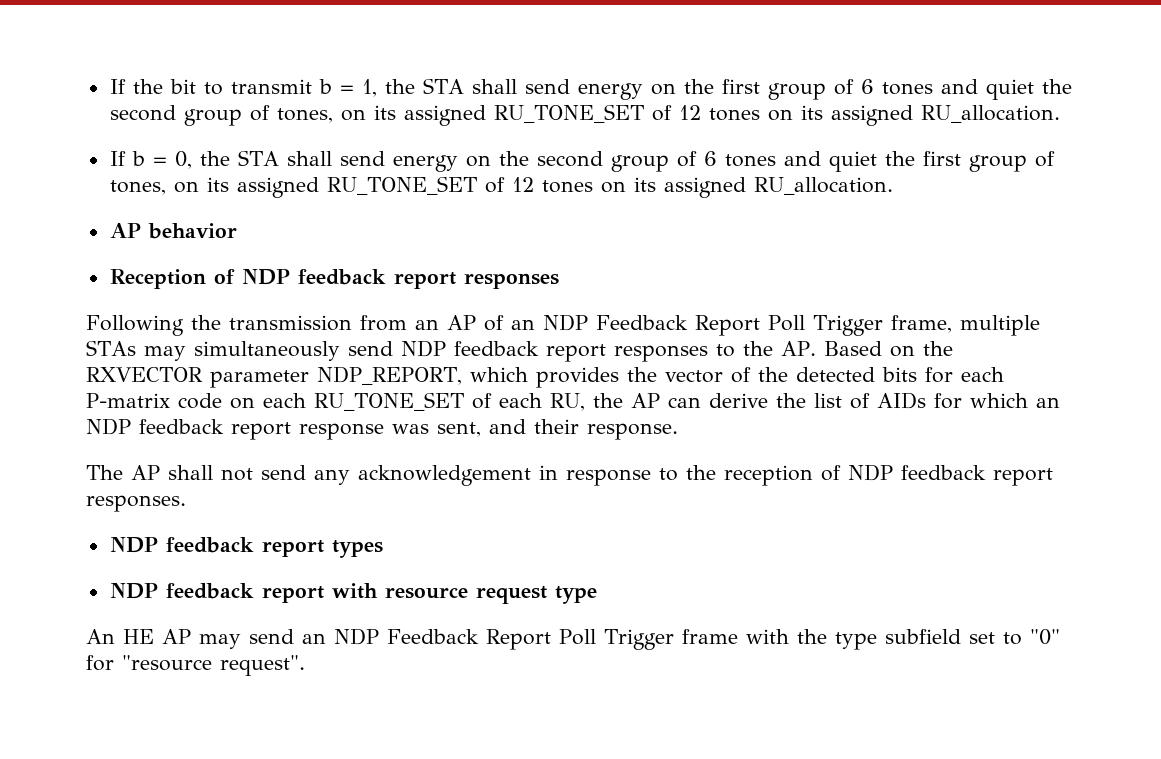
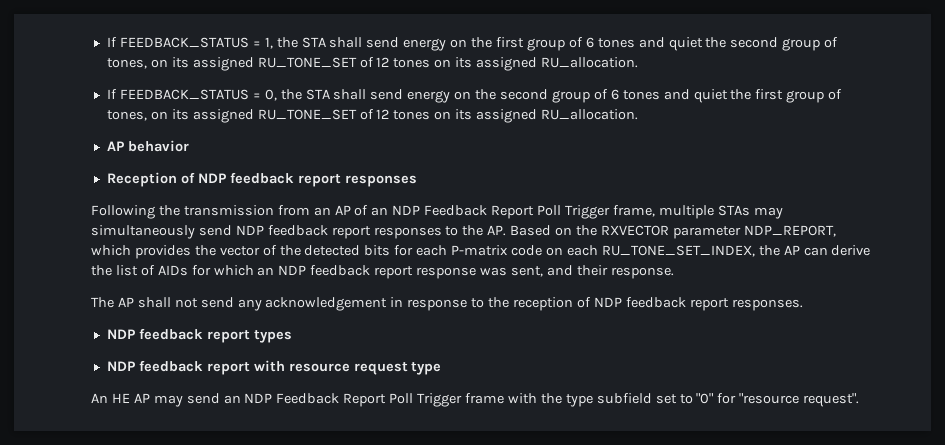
- If the bit to transmit b = 1, the STA shall send energy on the first group of 6 tones and quiet the second group of tones, on its assigned RU_TONE_SET of 12 tones on its assigned RU_allocation.
+ If FEEDBACK_STATUS = 1, the STA shall send energy on the first group of 6 tones and quiet the second group of tones, on its assigned RU_TONE_SET of 12 tones on its assigned RU_allocation.
- If b = 0, the STA shall send energy on the second group of 6 tones and quiet the first group of tones, on its assigned RU_TONE_SET of 12 tones on its assigned RU_allocation.
+ If FEEDBACK_STATUS = 0, the STA shall send energy on the second group of 6 tones and quiet the first group of tones, on its assigned RU_TONE_SET of 12 tones on its assigned RU_allocation.
- Following the transmission from an AP of an NDP Feedback Report Poll Trigger frame, multiple STAs may simultaneously send NDP feedback report responses to the AP. Based on the RXVECTOR parameter NDP_REPORT, which provides the vector of the detected bits for each P-matrix code on each RU_TONE_SET of each RU, the AP can derive the list of AIDs for which an NDP feedback report response was sent, and their response.
+ Following the transmission from an AP of an NDP Feedback Report Poll Trigger frame, multiple STAs may simultaneously send NDP feedback report responses to the AP. Based on the RXVECTOR parameter NDP_REPORT, which provides the vector of the detected bits for each P-matrix code on each RU_TONE_SET_INDEX, the AP can derive the list of AIDs for which an NDP feedback report response was sent, and their response.

